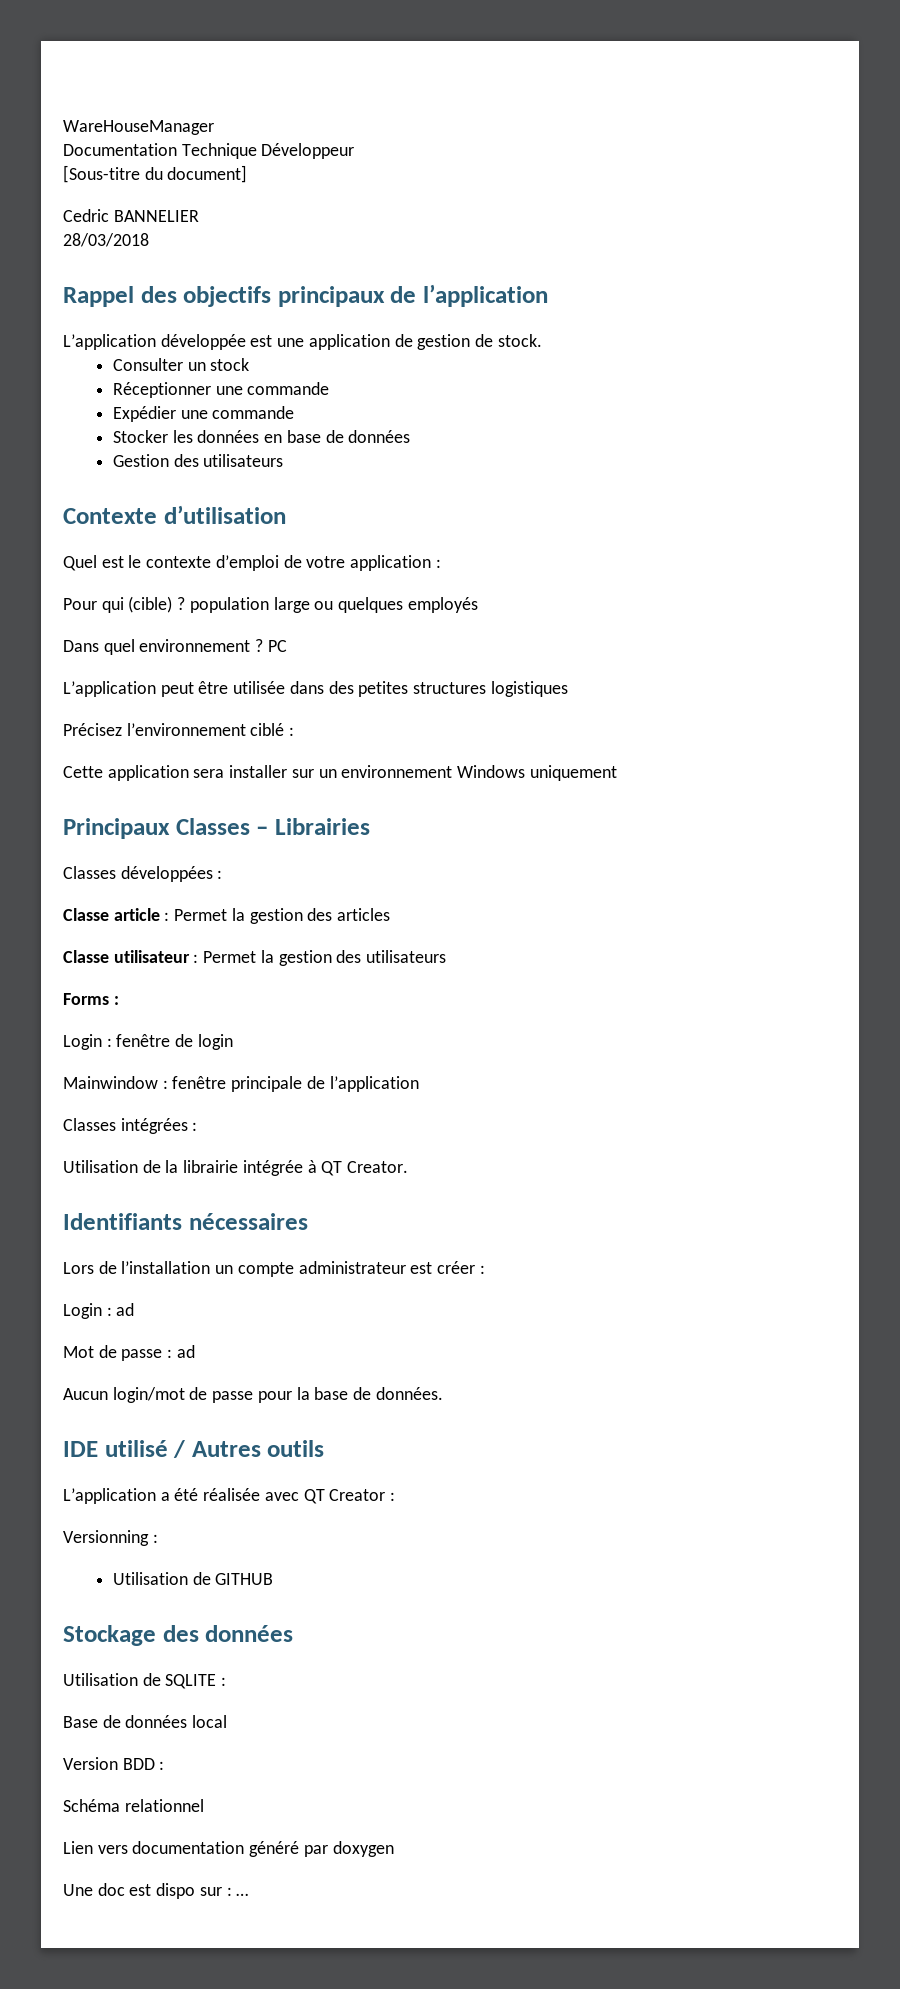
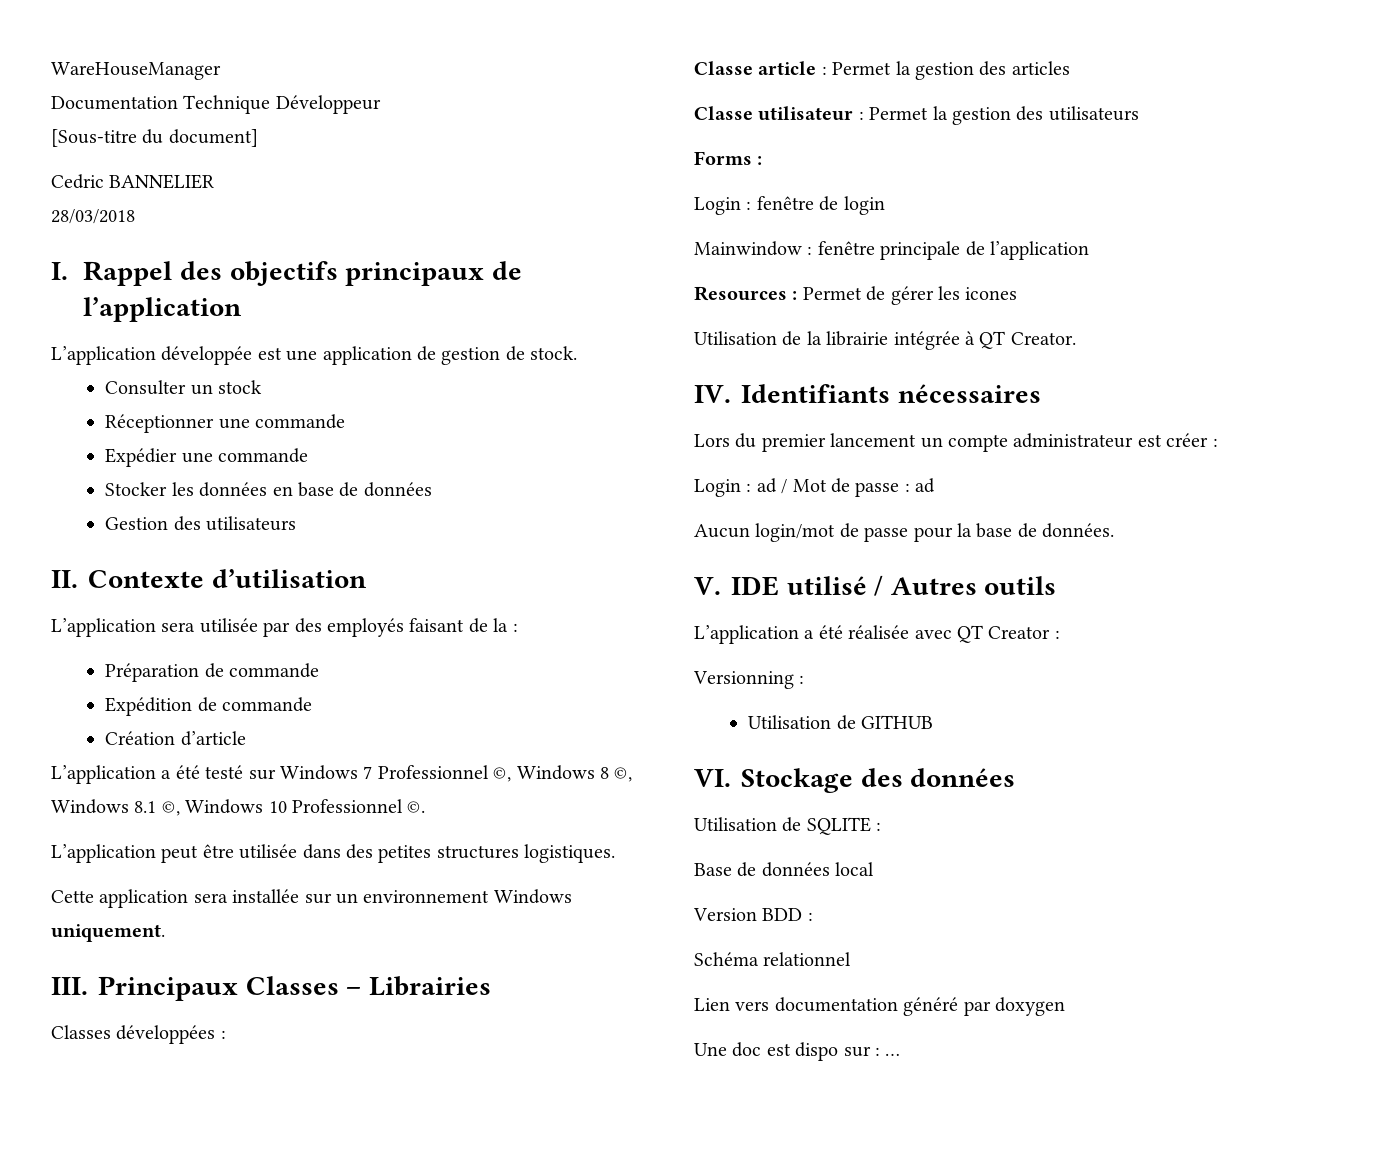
- Rappel des objectifs principaux de l’application
+ I. Rappel des objectifs principaux de l’application
- Contexte d’utilisation
+ II. Contexte d’utilisation
- Quel est le contexte d’emploi de votre application :
- Pour qui (cible) ? population large ou quelques employés
- Dans quel environnement ? PC
+ L’application sera utilisée par des employés faisant de la :
+ Préparation de commande
+ Expédition de commande
+ Création d’article
+ L’application a été testé sur Windows 7 Professionnel ©, Windows 8 ©, Windows 8.1 ©, Windows 10 Professionnel ©.
- L’application peut être utilisée dans des petites structures logistiques
- Précisez l’environnement ciblé :
+ L’application peut être utilisée dans des petites structures logistiques.
- Cette application sera installer sur un environnement Windows uniquement
- Principaux Classes – Librairies
+ Cette application sera installée sur un environnement Windows uniquement.
+ III. Principaux Classes – Librairies
- Classes intégrées :
+ Resources : Permet de gérer les icones
- Identifiants nécessaires
+ IV. Identifiants nécessaires
- Lors de l’installation un compte administrateur est créer :
+ Lors du premier lancement un compte administrateur est créer :
- Login : ad
- Mot de passe : ad
+ Login : ad / Mot de passe : ad
- IDE utilisé / Autres outils
+ V. IDE utilisé / Autres outils
- Stockage des données
+ VI. Stockage des données

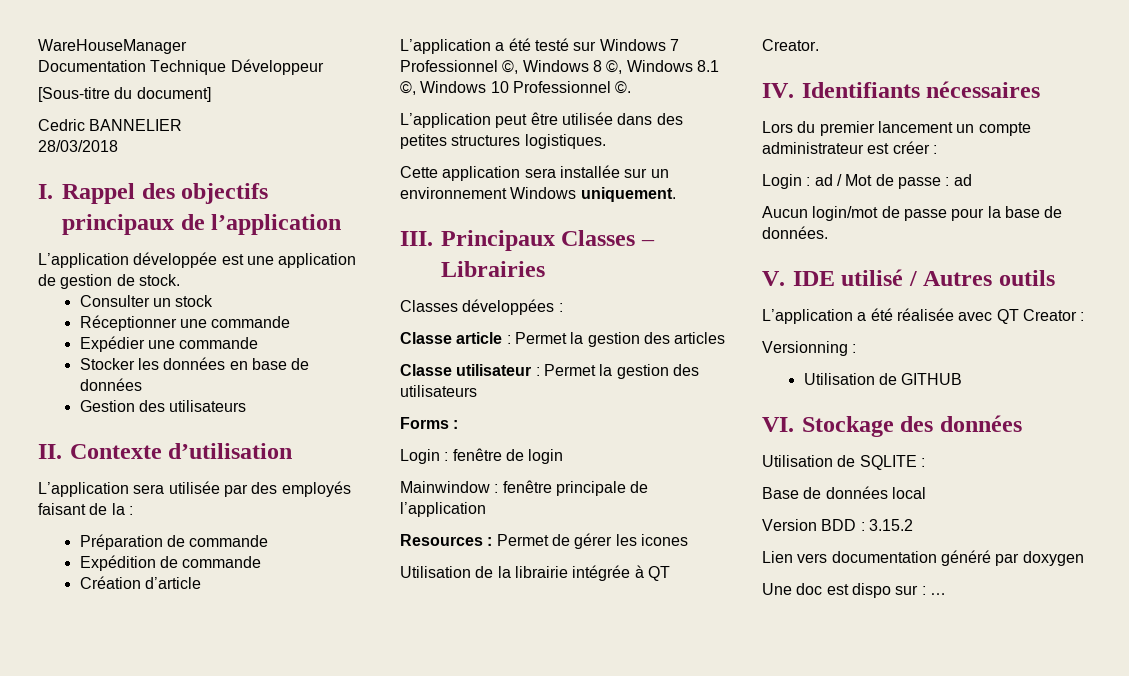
- Version BDD :
- Schéma relationnel
+ Version BDD : 3.15.2

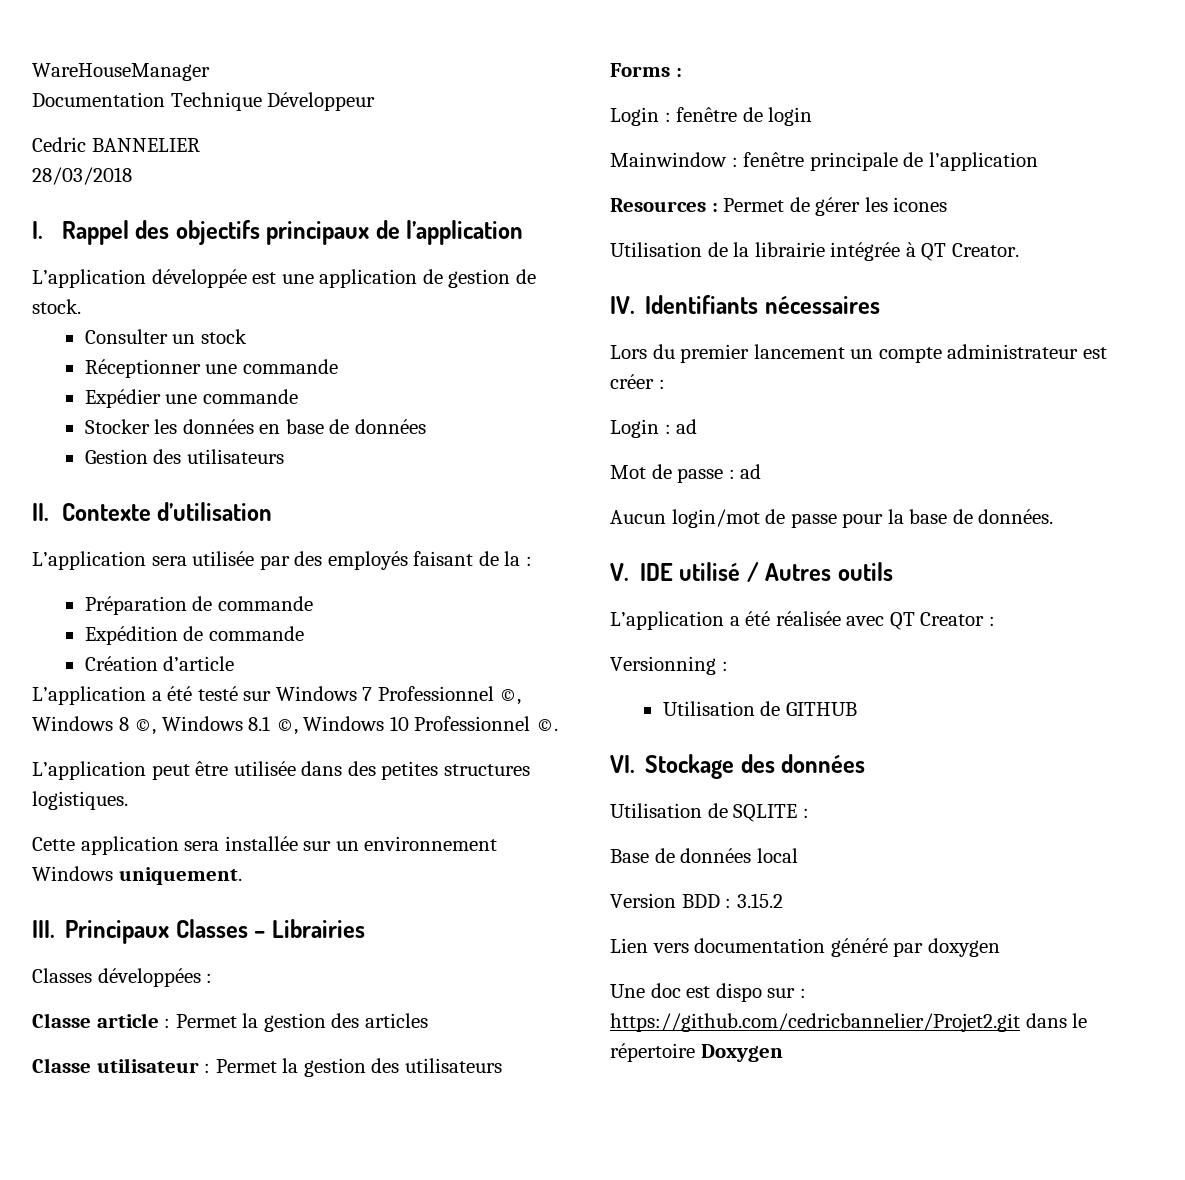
- [Sous-titre du document]
- Login : ad / Mot de passe : ad
+ Login : ad
+ Mot de passe : ad
- Une doc est dispo sur : …
+ Une doc est dispo sur : https://github.com/cedricbannelier/Projet2.git dans le répertoire Doxygen

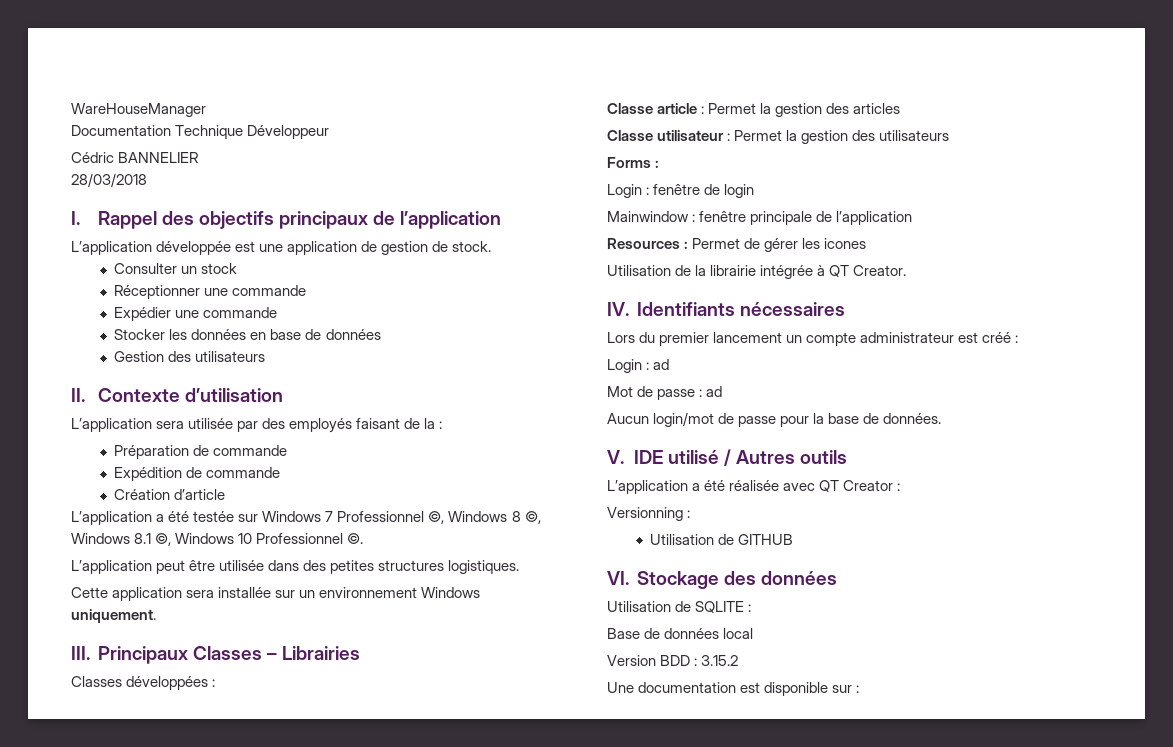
- Cedric BANNELIER
+ Cédric BANNELIER
- L’application a été testé sur Windows 7 Professionnel ©, Windows 8 ©, Windows 8.1 ©, Windows 10 Professionnel ©.
+ L’application a été testée sur Windows 7 Professionnel ©, Windows 8 ©, Windows 8.1 ©, Windows 10 Professionnel ©.
- Lors du premier lancement un compte administrateur est créer :
+ Lors du premier lancement un compte administrateur est créé :
- Lien vers documentation généré par doxygen
- Une doc est dispo sur : https://github.com/cedricbannelier/Projet2.git dans le répertoire Doxygen
+ Une documentation est disponible sur :

